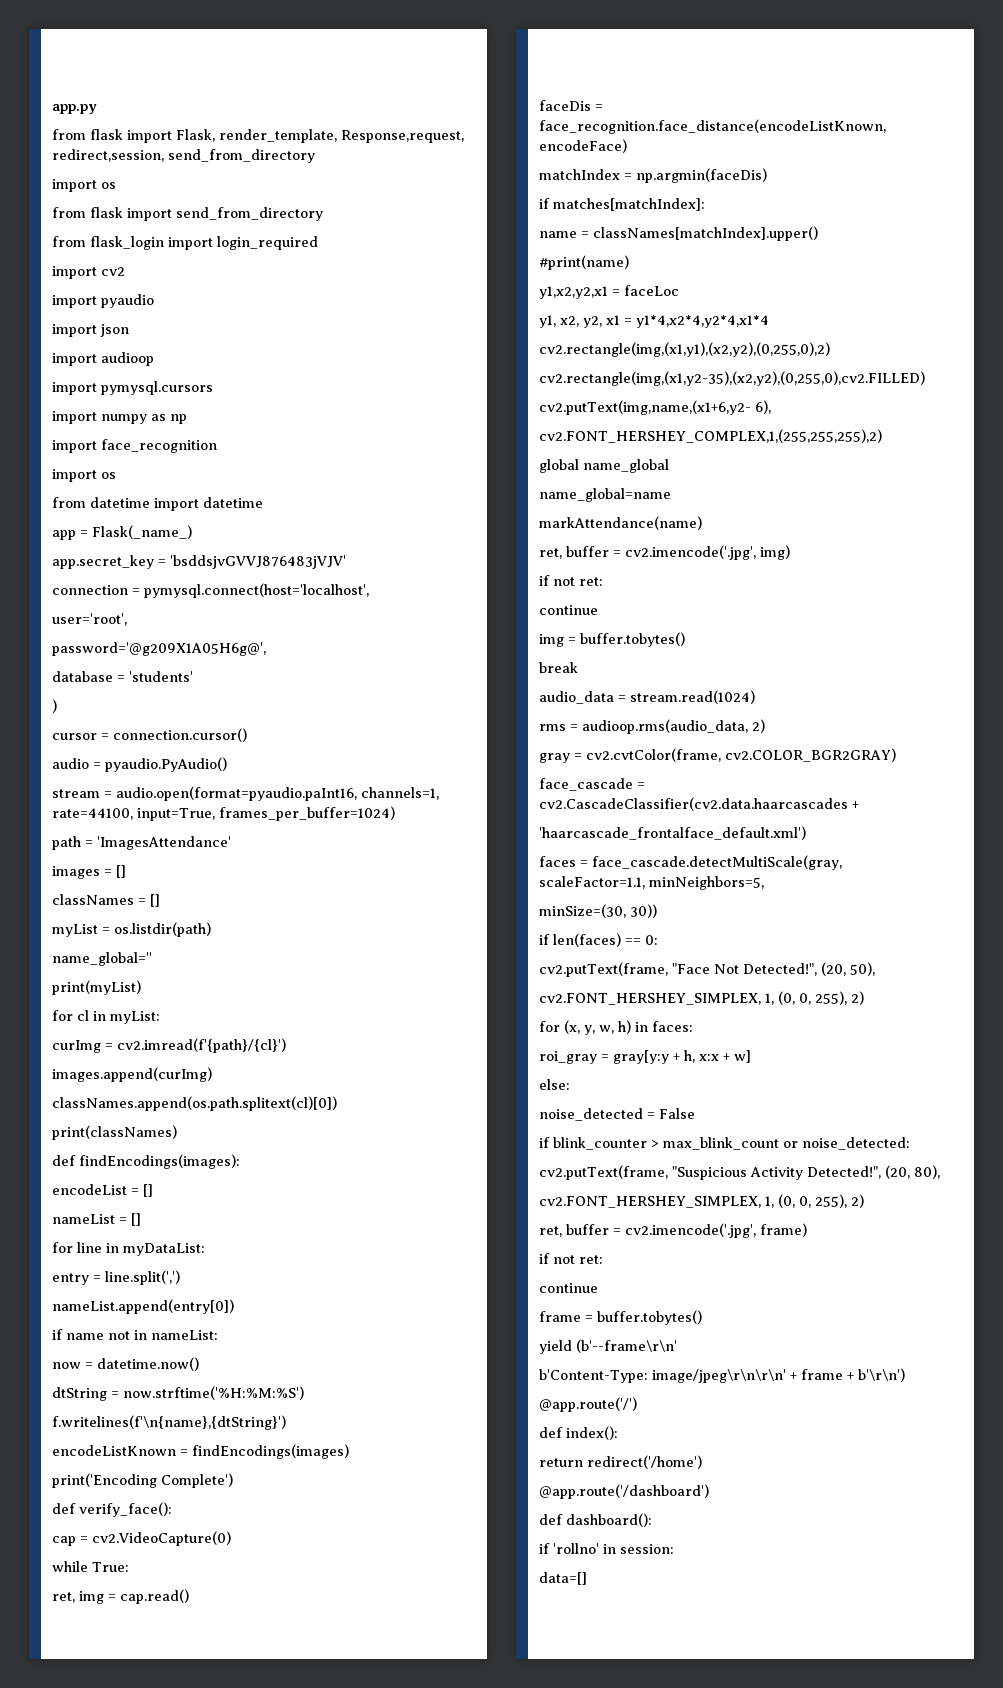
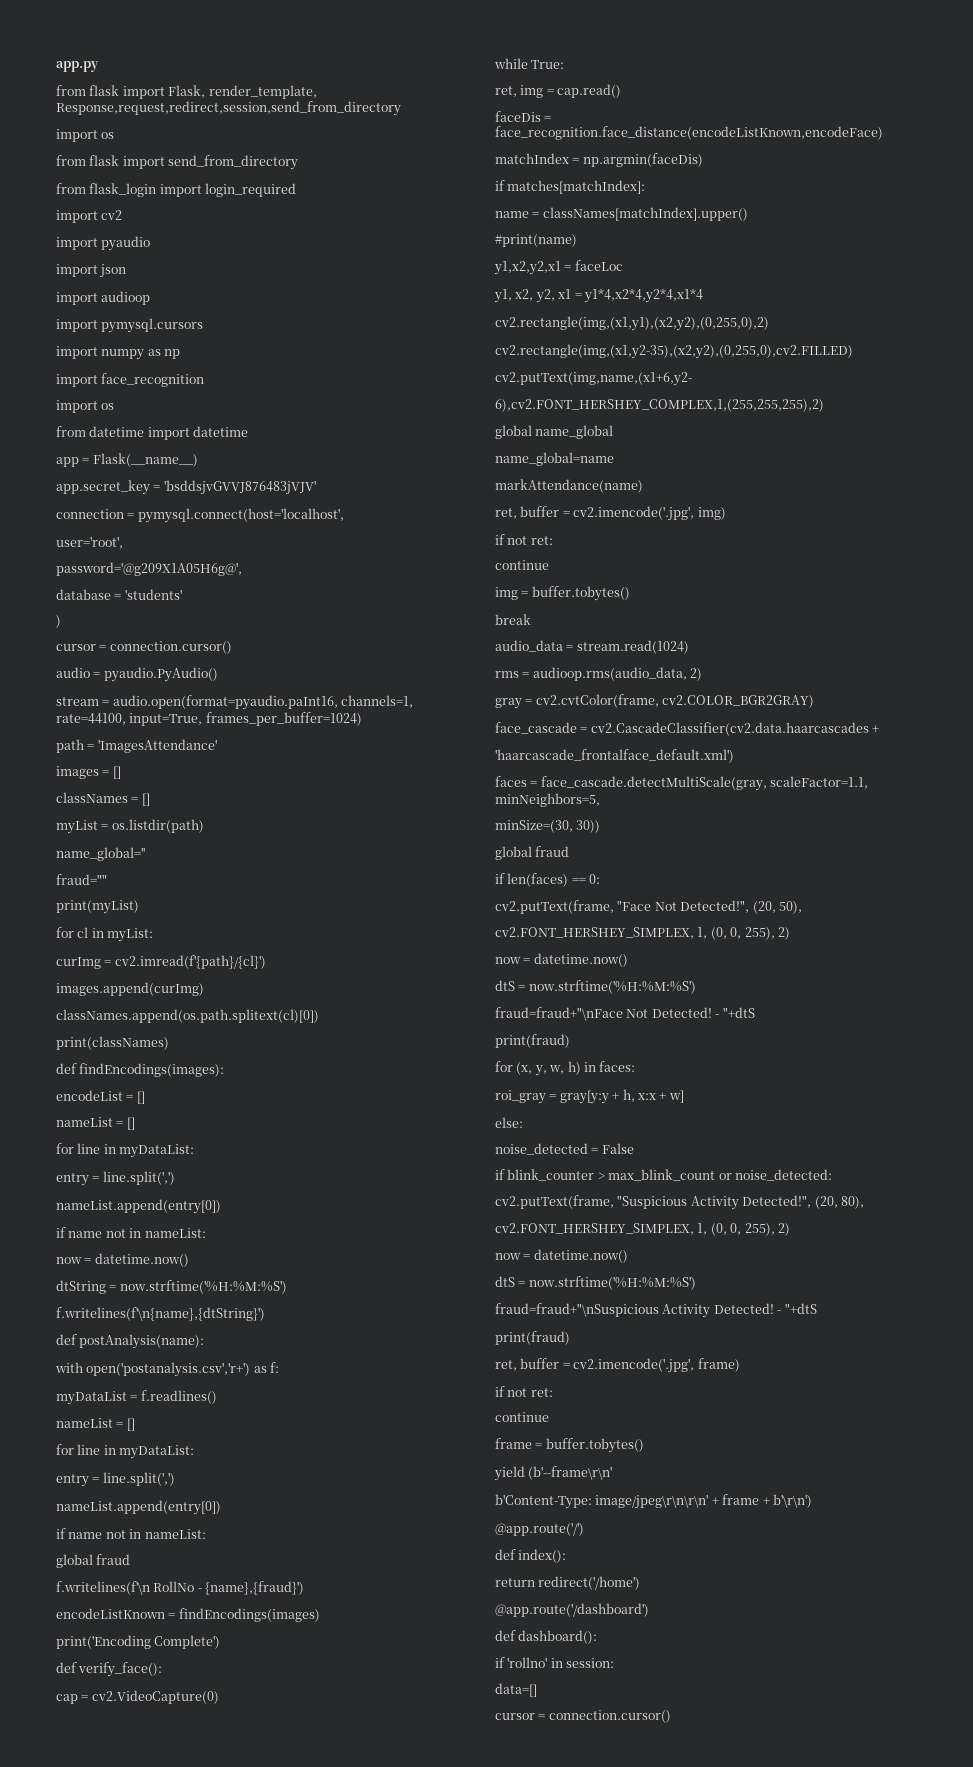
- from flask import Flask, render_template, Response,request, redirect,session, send_from_directory
+ from flask import Flask, render_template, Response,request,redirect,session,send_from_directory
- app = Flask(_name_)
+ app = Flask(__name__)
+ fraud=""
+ def postAnalysis(name):
+ with open('postanalysis.csv','r+') as f:
+ myDataList = f.readlines()
+ nameList = []
+ for line in myDataList:
+ entry = line.split(',')
+ nameList.append(entry[0])
+ if name not in nameList:
+ global fraud
+ f.writelines(f'\n RollNo - {name},{fraud}')
- cv2.putText(img,name,(x1+6,y2- 6),
- cv2.FONT_HERSHEY_COMPLEX,1,(255,255,255),2)
+ cv2.putText(img,name,(x1+6,y2-
+ 6),cv2.FONT_HERSHEY_COMPLEX,1,(255,255,255),2)
  minSize=(30, 30))
+ global fraud
  cv2.putText(frame, "Face Not Detected!", (20, 50),
  cv2.FONT_HERSHEY_SIMPLEX, 1, (0, 0, 255), 2)
+ now = datetime.now()
+ dtS = now.strftime('%H:%M:%S')
+ fraud=fraud+"\nFace Not Detected! - "+dtS
+ print(fraud)
  cv2.putText(frame, "Suspicious Activity Detected!", (20, 80),
  cv2.FONT_HERSHEY_SIMPLEX, 1, (0, 0, 255), 2)
+ now = datetime.now()
+ dtS = now.strftime('%H:%M:%S')
+ fraud=fraud+"\nSuspicious Activity Detected! - "+dtS
+ print(fraud)
  data=[]
+ cursor = connection.cursor()

